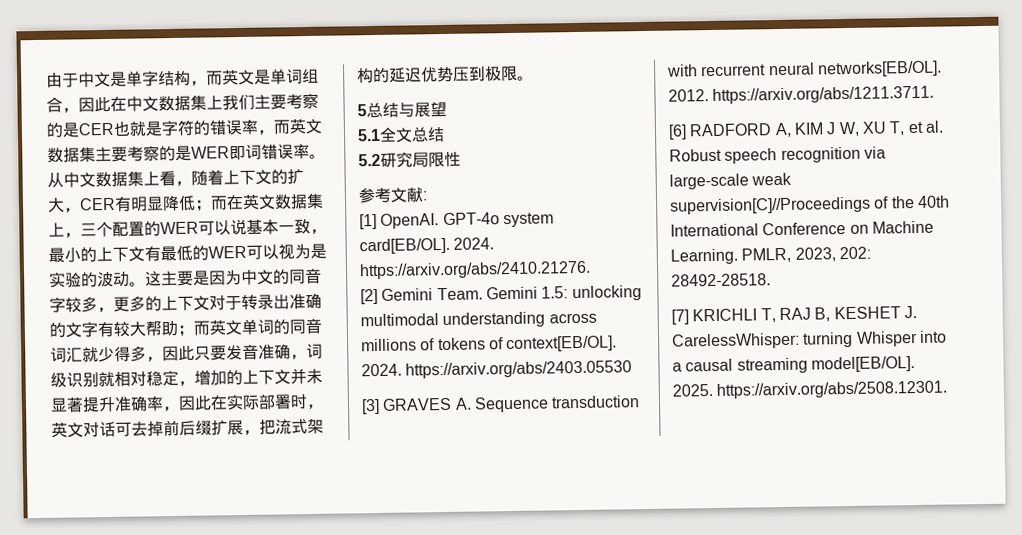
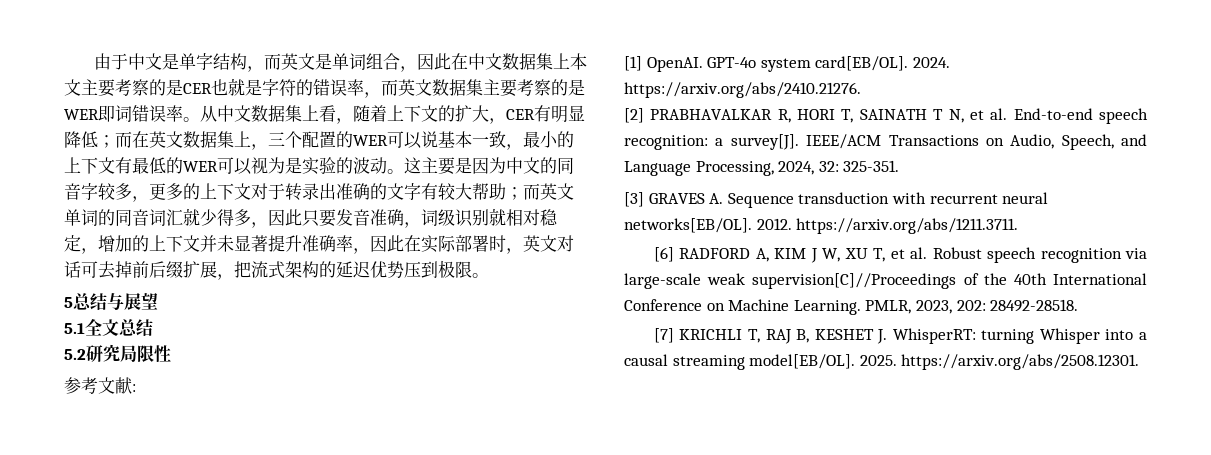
- 由于中文是单字结构，而英文是单词组合，因此在中文数据集上我们主要考察的是CER也就是字符的错误率，而英文数据集主要考察的是WER即词错误率。
+ 由于中文是单字结构，而英文是单词组合，因此在中文数据集上本文主要考察的是CER也就是字符的错误率，而英文数据集主要考察的是WER即词错误率。
- [2] Gemini Team. Gemini 1.5: unlocking multimodal understanding across millions of tokens of context[EB/OL]. 2024. https://arxiv.org/abs/2403.05530
+ [2] PRABHAVALKAR R, HORI T, SAINATH T N, et al. End-to-end speech recognition: a survey[J]. IEEE/ACM Transactions on Audio, Speech, and Language Processing, 2024, 32: 325-351.
- [7] KRICHLI T, RAJ B, KESHET J. CarelessWhisper: turning Whisper into a causal streaming model[EB/OL].
+ [7] KRICHLI T, RAJ B, KESHET J. WhisperRT: turning Whisper into a causal streaming model[EB/OL].

